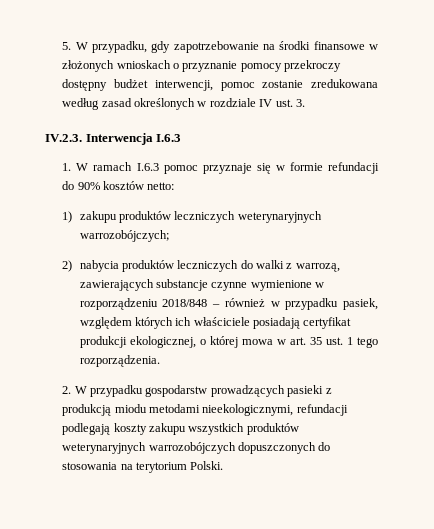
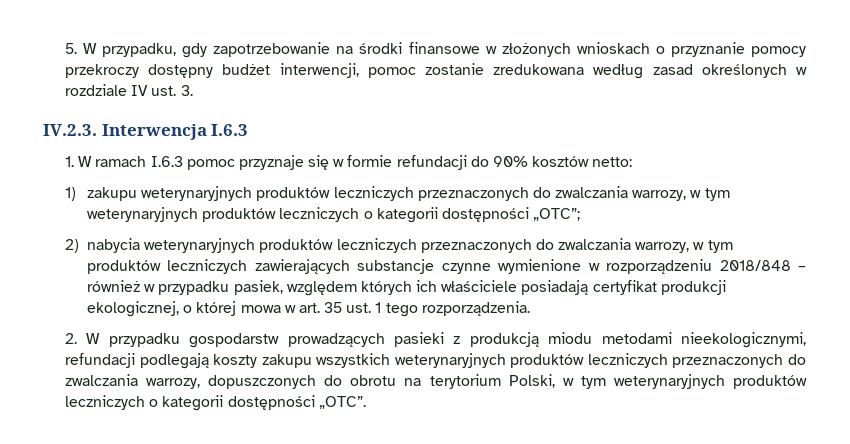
- 1) zakupu produktów leczniczych weterynaryjnych warrozobójczych;
+ 1) zakupu weterynaryjnych produktów leczniczych przeznaczonych do zwalczania warrozy, w tym weterynaryjnych produktów leczniczych o kategorii dostępności „OTC”;
- 2) nabycia produktów leczniczych do walki z warrozą, zawierających substancje czynne wymienione w rozporządzeniu 2018/848 – również w przypadku pasiek, względem których ich właściciele posiadają certyfikat produkcji ekologicznej, o której mowa w art. 35 ust. 1 tego rozporządzenia.
+ 2) nabycia weterynaryjnych produktów leczniczych przeznaczonych do zwalczania warrozy, w tym produktów leczniczych zawierających substancje czynne wymienione w rozporządzeniu 2018/848 – również w przypadku pasiek, względem których ich właściciele posiadają certyfikat produkcji ekologicznej, o której mowa w art. 35 ust. 1 tego rozporządzenia.
- 2. W przypadku gospodarstw prowadzących pasieki z produkcją miodu metodami nieekologicznymi, refundacji podlegają koszty zakupu wszystkich produktów weterynaryjnych warrozobójczych dopuszczonych do stosowania na terytorium Polski.
+ 2. W przypadku gospodarstw prowadzących pasieki z produkcją miodu metodami nieekologicznymi, refundacji podlegają koszty zakupu wszystkich weterynaryjnych produktów leczniczych przeznaczonych do zwalczania warrozy, dopuszczonych do obrotu na terytorium Polski, w tym weterynaryjnych produktów leczniczych o kategorii dostępności „OTC”.

